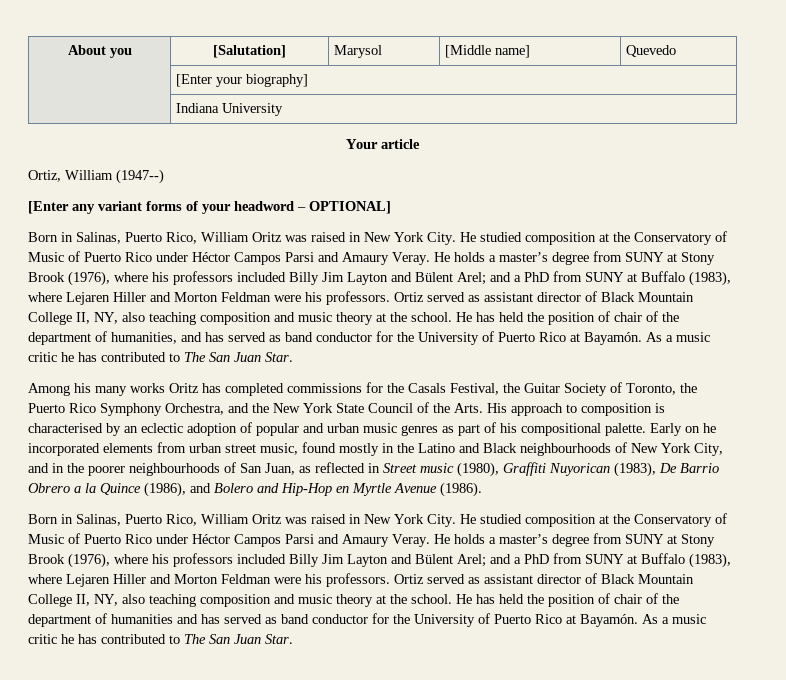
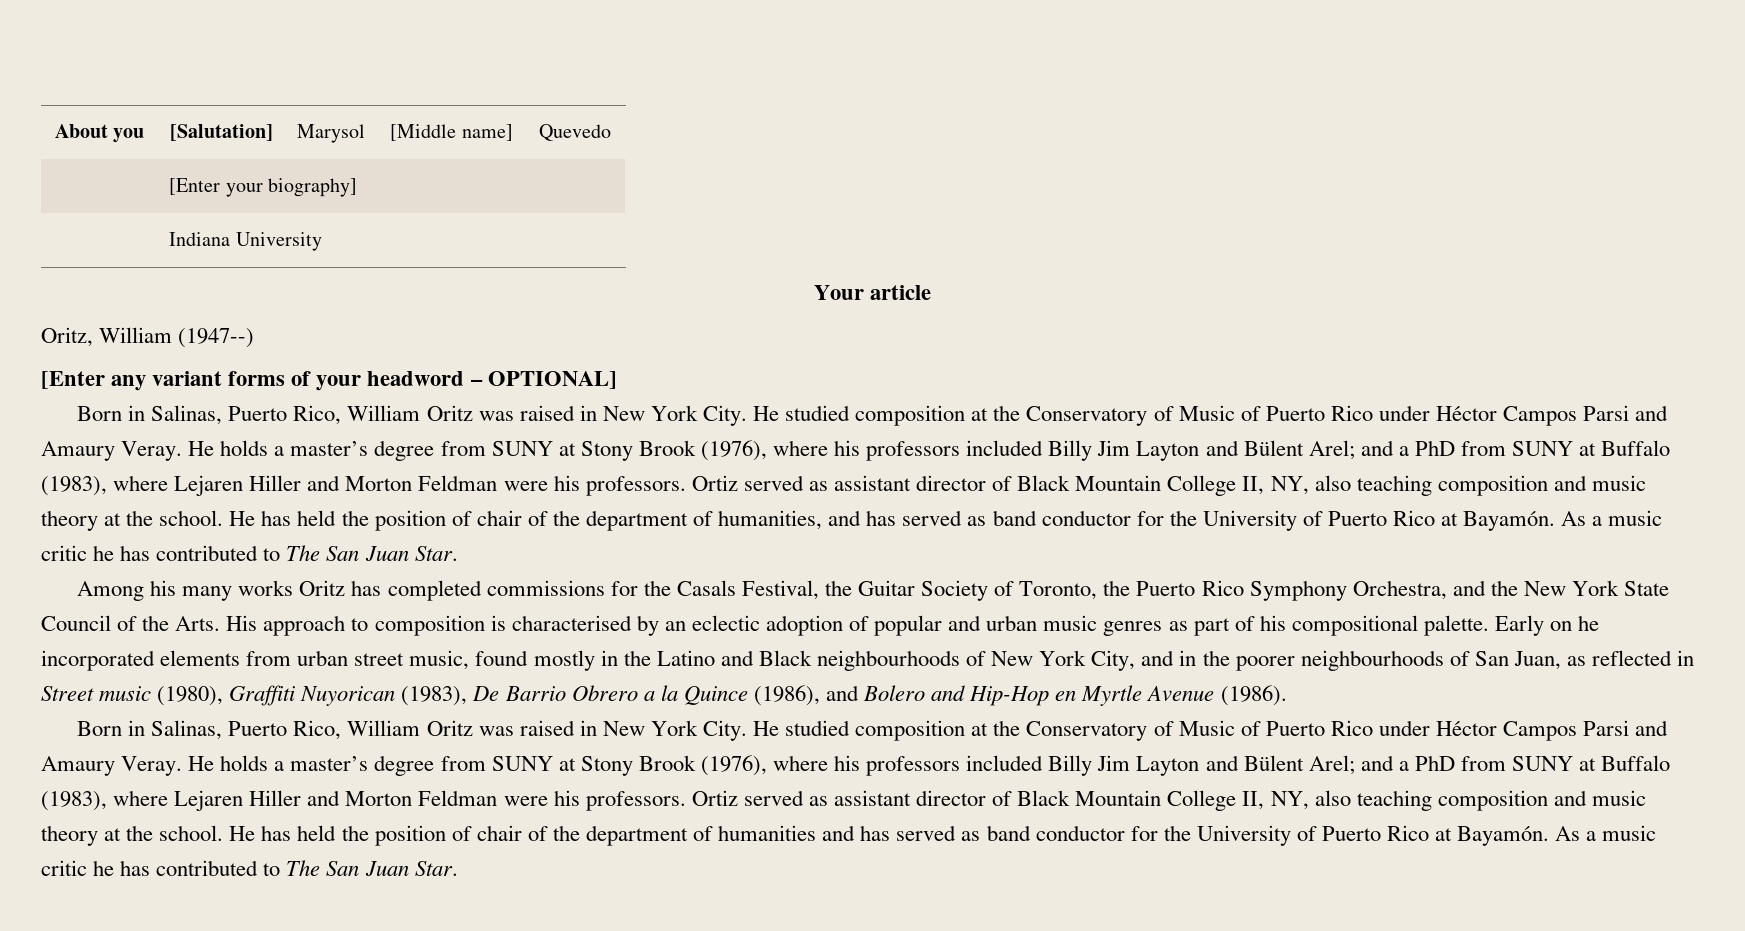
- Ortiz, William (1947--)
+ Oritz, William (1947--)

